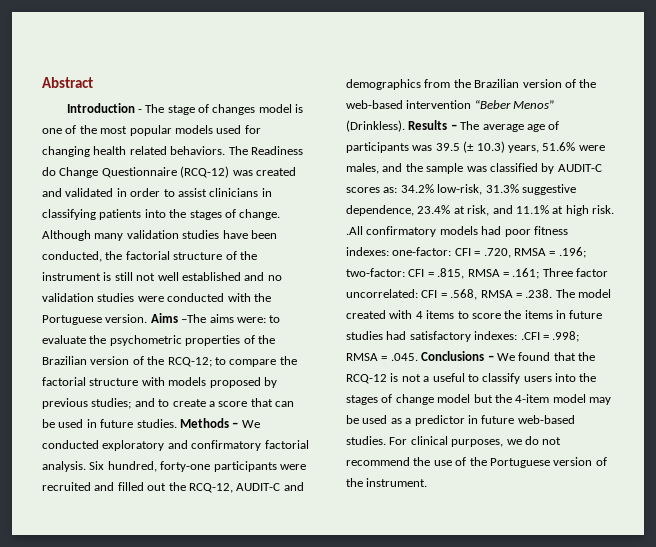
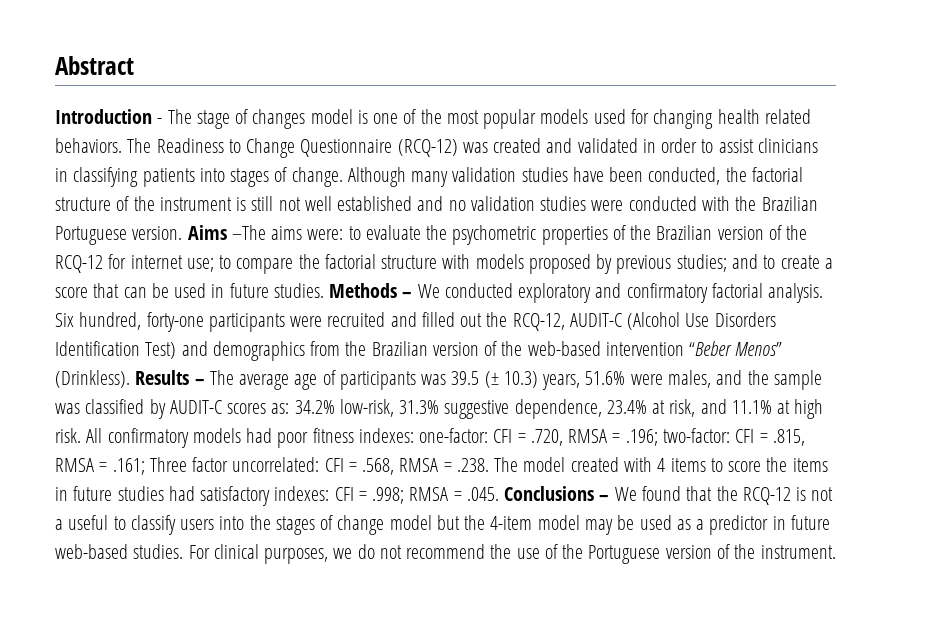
- The Readiness do Change Questionnaire (RCQ-12) was created and validated in order to assist clinicians in classifying patients into the stages of change.
+ The Readiness to Change Questionnaire (RCQ-12) was created and validated in order to assist clinicians in classifying patients into stages of change.
- Although many validation studies have been conducted, the factorial structure of the instrument is still not well established and no validation studies were conducted with the Portuguese version.
+ Although many validation studies have been conducted, the factorial structure of the instrument is still not well established and no validation studies were conducted with the Brazilian Portuguese version.
- Aims –The aims were: to evaluate the psychometric properties of the Brazilian version of the RCQ-12; to compare the factorial structure with models proposed by previous studies; and to create a score that can be used in future studies.
+ Aims –The aims were: to evaluate the psychometric properties of the Brazilian version of the RCQ-12 for internet use; to compare the factorial structure with models proposed by previous studies; and to create a score that can be used in future studies.
- Six hundred, forty-one participants were recruited and filled out the RCQ-12, AUDIT-C and demographics from the Brazilian version of the web-based intervention “Beber Menos” (Drinkless).
+ Six hundred, forty-one participants were recruited and filled out the RCQ-12, AUDIT-C (Alcohol Use Disorders Identification Test) and demographics from the Brazilian version of the web-based intervention “Beber Menos” (Drinkless).
- 34.2% low-risk, 31.3% suggestive dependence, 23.4% at risk, and 11.1% at high risk. .All confirmatory models had poor fitness indexes:
+ 34.2% low-risk, 31.3% suggestive dependence, 23.4% at risk, and 11.1% at high risk. All confirmatory models had poor fitness indexes:
- .CFI = .998;
+ CFI = .998;

